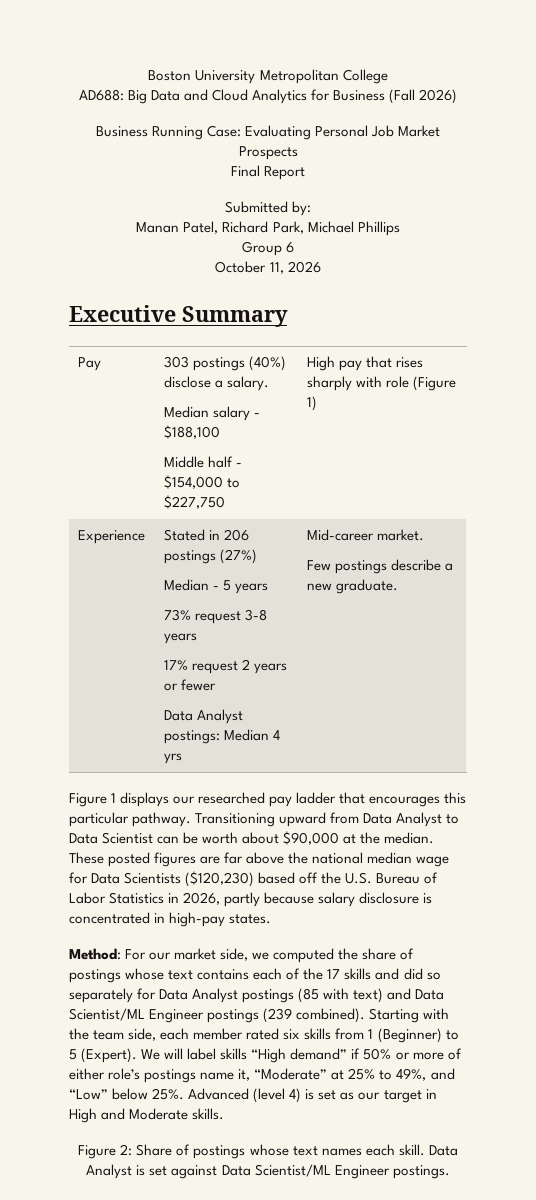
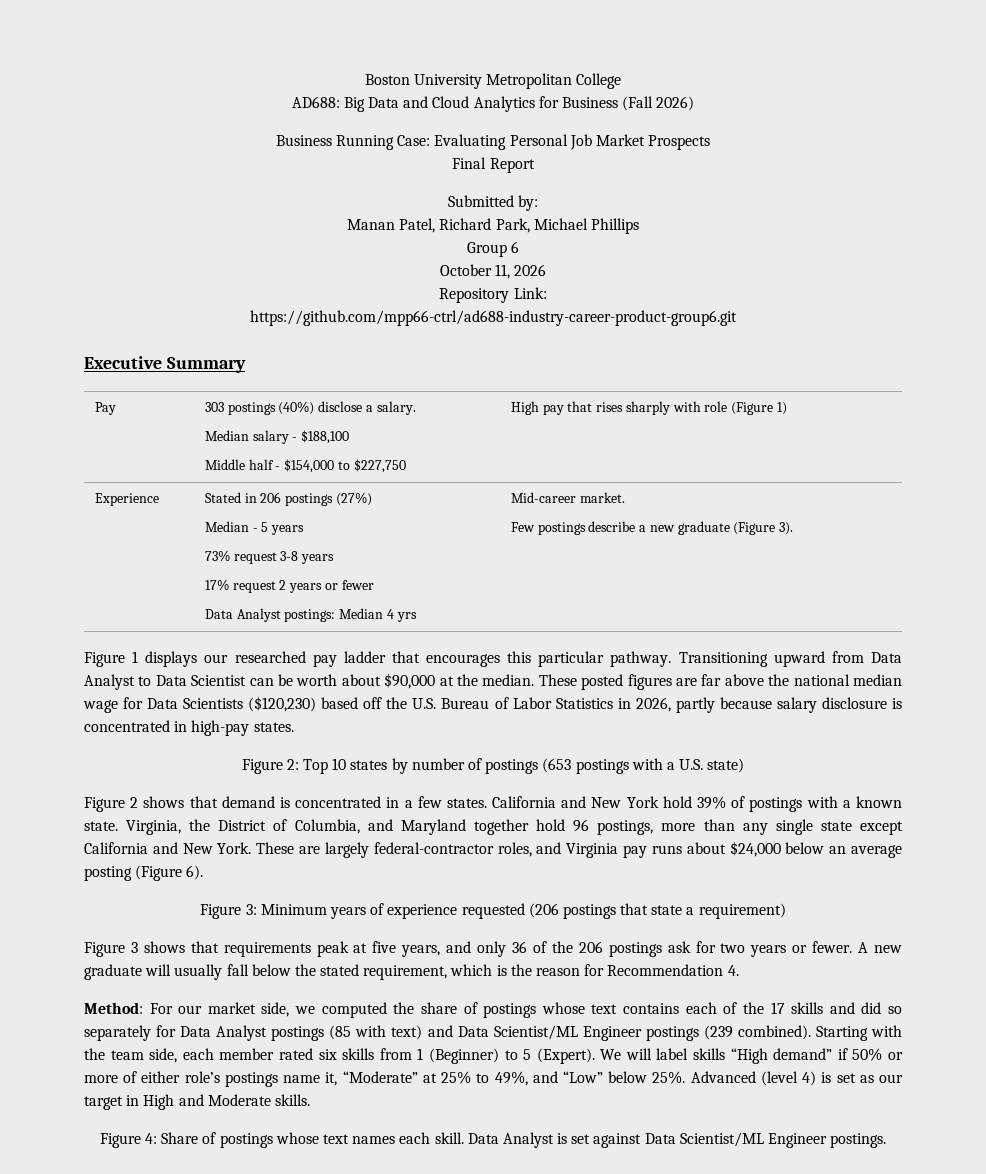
+ Repository Link:
+ https://github.com/mpp66-ctrl/ad688-industry-career-product-group6.git
  Experience | Stated in 206 postings (27%)
  Median - 5 years
  73% request 3-8 years
  17% request 2 years or fewer
  Data Analyst postings: Median 4 yrs | Mid-career market.
- Few postings describe a new graduate.
+ Few postings describe a new graduate (Figure 3).
+ Figure 2: Top 10 states by number of postings (653 postings with a U.S. state)
+ Figure 2 shows that demand is concentrated in a few states. California and New York hold 39% of postings with a known state. Virginia, the District of Columbia, and Maryland together hold 96 postings, more than any single state except California and New York. These are largely federal-contractor roles, and Virginia pay runs about $24,000 below an average posting (Figure 6).
+ Figure 3: Minimum years of experience requested (206 postings that state a requirement)
+ Figure 3 shows that requirements peak at five years, and only 36 of the 206 postings ask for two years or fewer. A new graduate will usually fall below the stated requirement, which is the reason for Recommendation 4.
- Figure 2: Share of postings whose text names each skill.
+ Figure 4: Share of postings whose text names each skill.

